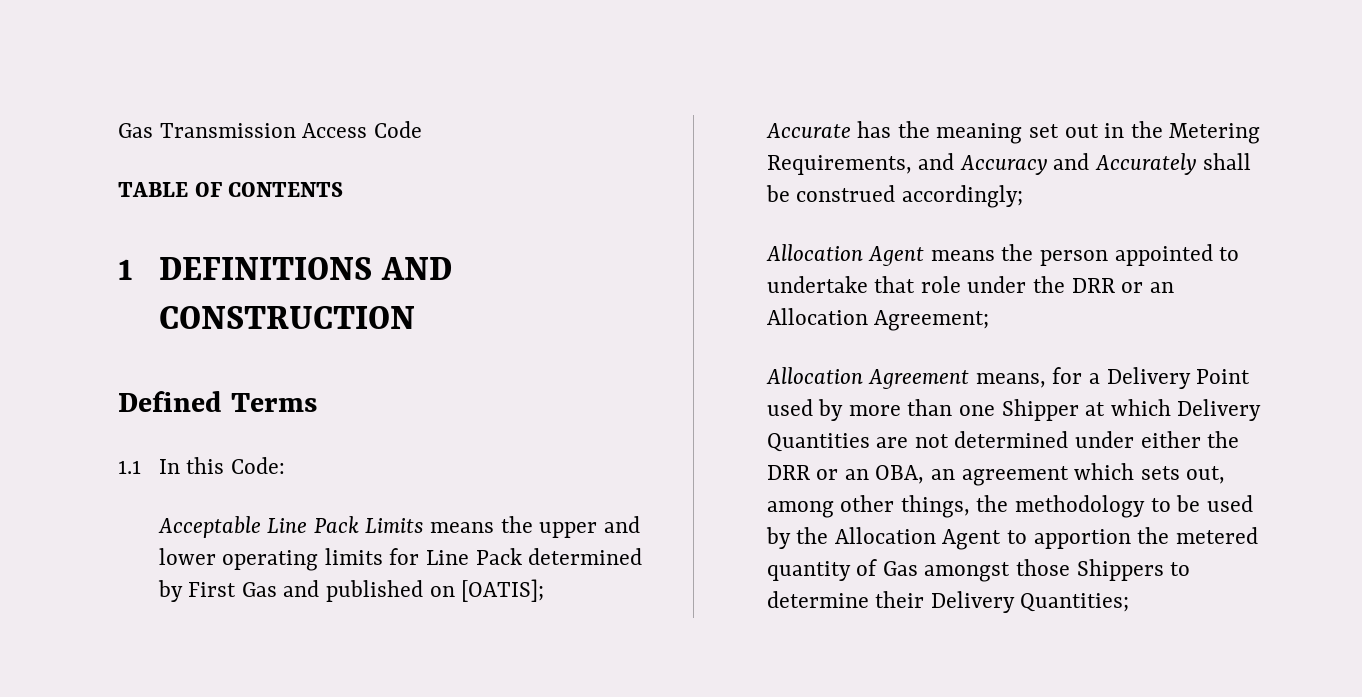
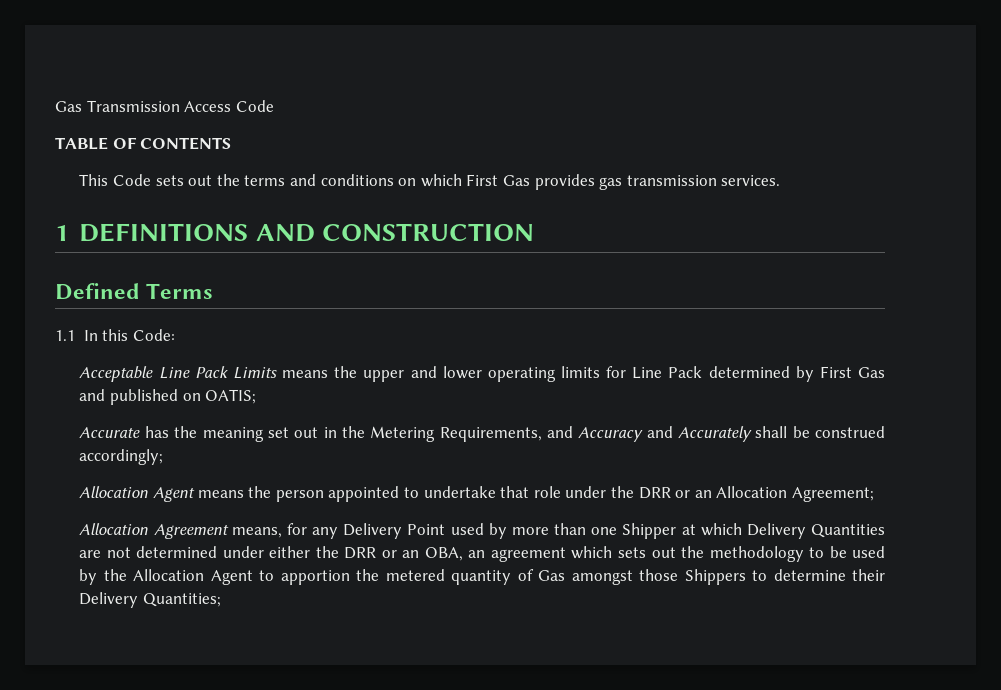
+ This Code sets out the terms and conditions on which First Gas provides gas transmission services.
- Acceptable Line Pack Limits means the upper and lower operating limits for Line Pack determined by First Gas and published on [OATIS];
+ Acceptable Line Pack Limits means the upper and lower operating limits for Line Pack determined by First Gas and published on OATIS;
- Allocation Agreement means, for a Delivery Point used by more than one Shipper at which Delivery Quantities are not determined under either the DRR or an OBA, an agreement which sets out, among other things, the methodology to be used by the Allocation Agent to apportion the metered quantity of Gas amongst those Shippers to determine their Delivery Quantities;
+ Allocation Agreement means, for any Delivery Point used by more than one Shipper at which Delivery Quantities are not determined under either the DRR or an OBA, an agreement which sets out the methodology to be used by the Allocation Agent to apportion the metered quantity of Gas amongst those Shippers to determine their Delivery Quantities;

